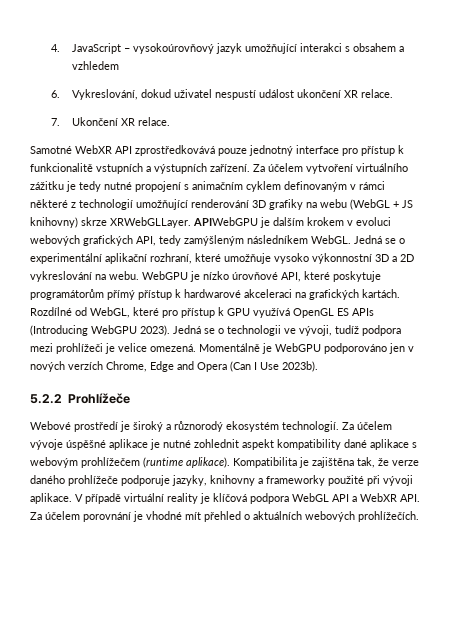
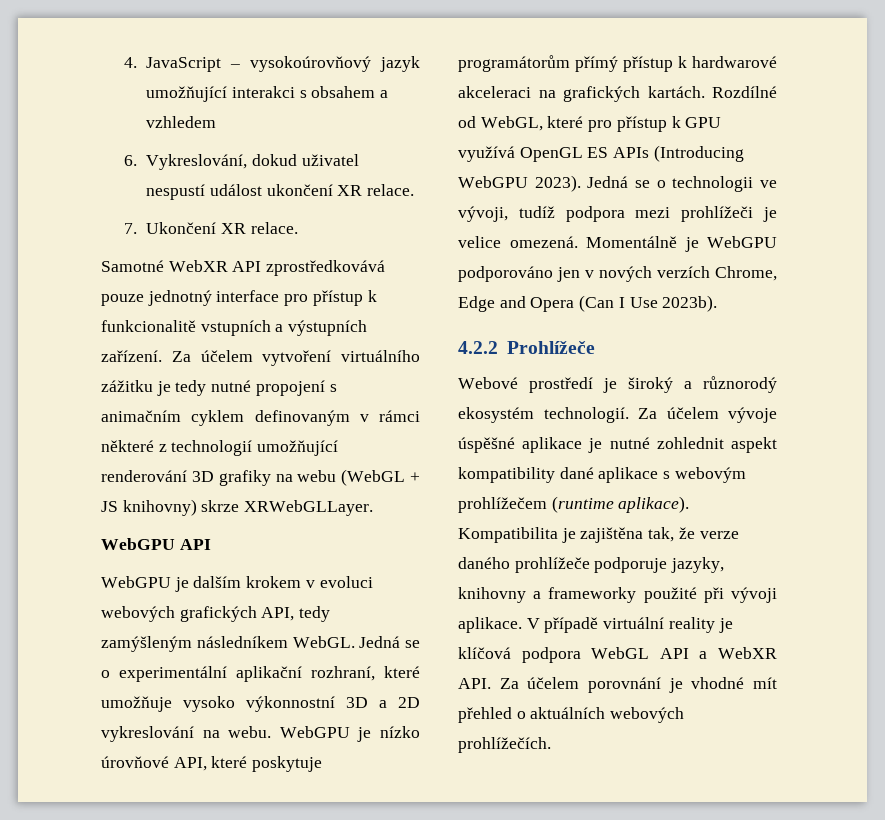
- Za účelem vytvoření virtuálního zážitku je tedy nutné propojení s animačním cyklem definovaným v rámci některé z technologií umožňující renderování 3D grafiky na webu (WebGL + JS knihovny) skrze XRWebGLLayer. APIWebGPU je dalším krokem v evoluci webových grafických API, tedy zamýšleným následníkem WebGL.
+ Za účelem vytvoření virtuálního zážitku je tedy nutné propojení s animačním cyklem definovaným v rámci některé z technologií umožňující renderování 3D grafiky na webu (WebGL + JS knihovny) skrze XRWebGLLayer.
+ WebGPU API
+ WebGPU je dalším krokem v evoluci webových grafických API, tedy zamýšleným následníkem WebGL.
- 5.2.2 Prohlížeče
+ 4.2.2 Prohlížeče

